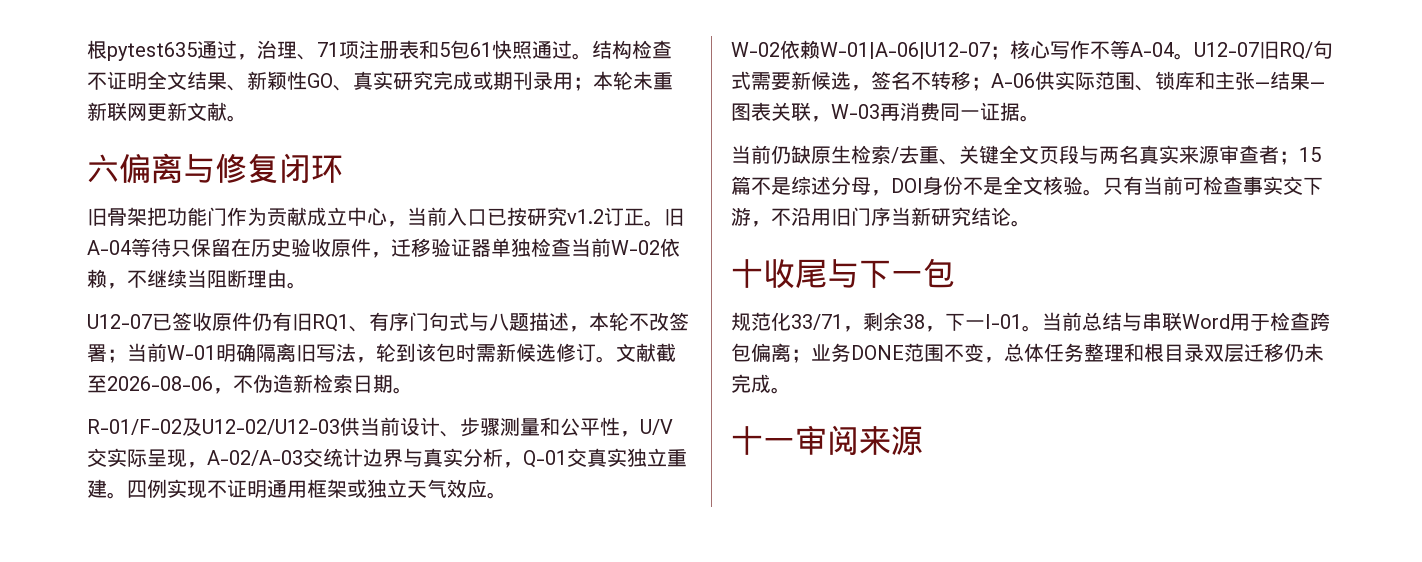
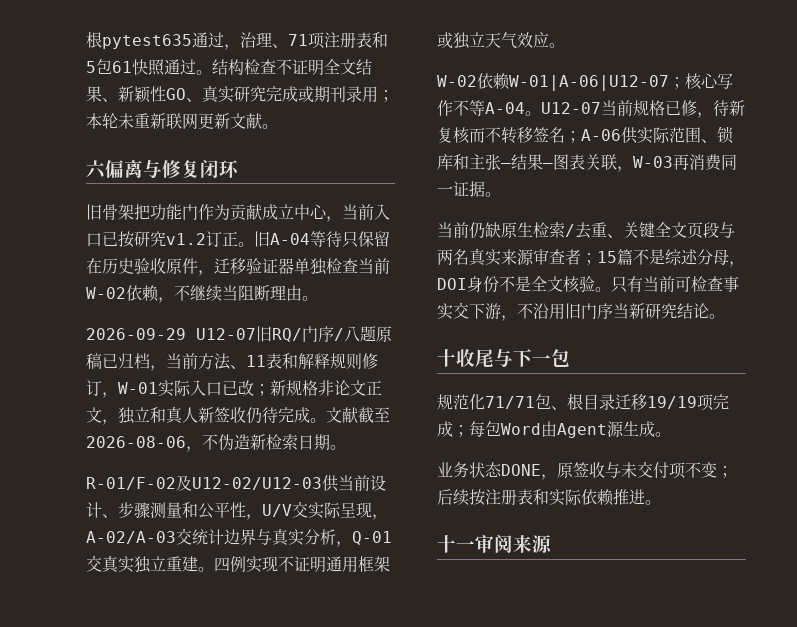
- U12-07已签收原件仍有旧RQ1、有序门句式与八题描述，本轮不改签署；当前W-01明确隔离旧写法，轮到该包时需新候选修订。
+ 2026-09-29 U12-07旧RQ/门序/八题原稿已归档，当前方法、11表和解释规则修订，W-01实际入口已改；新规格非论文正文，独立和真人新签收仍待完成。
- U12-07旧RQ/句式需要新候选，签名不转移；A-06供实际范围、锁库和主张—结果—图表关联，W-03再消费同一证据。
+ U12-07当前规格已修，待新复核而不转移签名；A-06供实际范围、锁库和主张—结果—图表关联，W-03再消费同一证据。
- 规范化33/71，剩余38，下一I-01。当前总结与串联Word用于检查跨包偏离；业务DONE范围不变，总体任务整理和根目录双层迁移仍未完成。
+ 规范化71/71包、根目录迁移19/19项完成；每包Word由Agent源生成。
+ 业务状态DONE，原签收与未交付项不变；后续按注册表和实际依赖推进。

